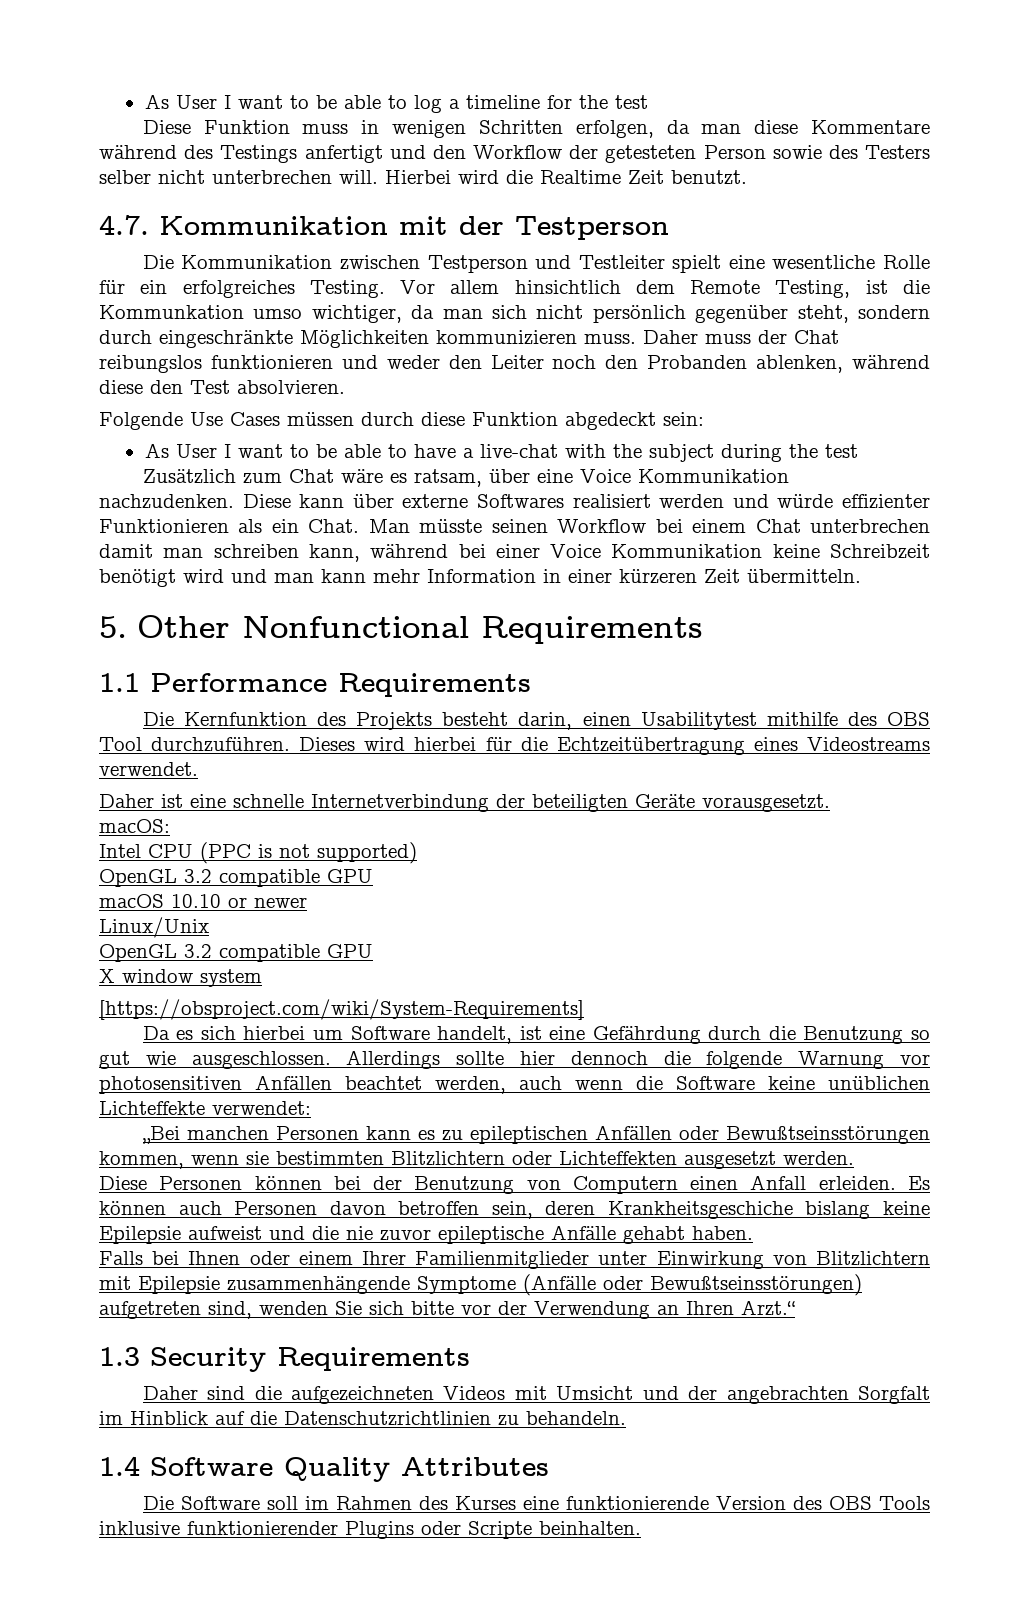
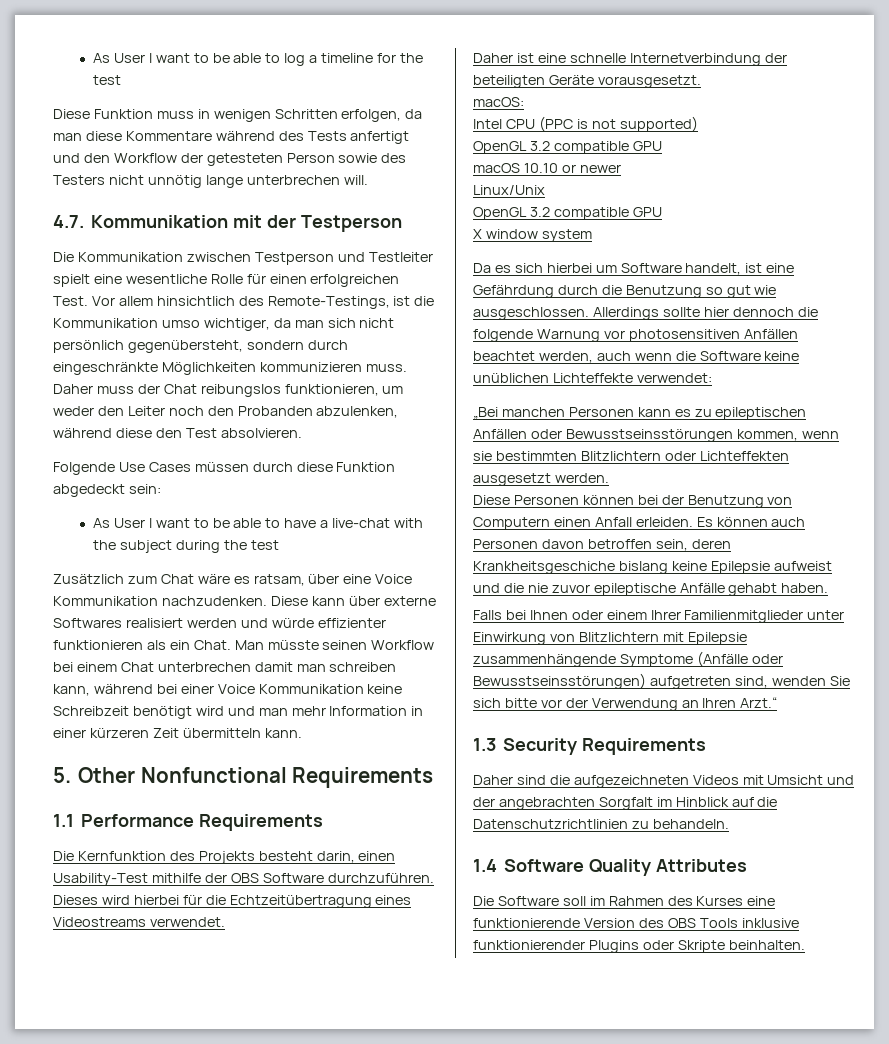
- Diese Funktion muss in wenigen Schritten erfolgen, da man diese Kommentare während des Testings anfertigt und den Workflow der getesteten Person sowie des Testers selber nicht unterbrechen will. Hierbei wird die Realtime Zeit benutzt.
+ Diese Funktion muss in wenigen Schritten erfolgen, da man diese Kommentare während des Tests anfertigt und den Workflow der getesteten Person sowie des Testers nicht unnötig lange unterbrechen will.
- Die Kommunikation zwischen Testperson und Testleiter spielt eine wesentliche Rolle für ein erfolgreiches Testing. Vor allem hinsichtlich dem Remote Testing, ist die Kommunkation umso wichtiger, da man sich nicht persönlich gegenüber steht, sondern durch eingeschränkte Möglichkeiten kommunizieren muss.
+ Die Kommunikation zwischen Testperson und Testleiter spielt eine wesentliche Rolle für einen erfolgreichen Test. Vor allem hinsichtlich des Remote-Testings, ist die Kommunikation umso wichtiger, da man sich nicht persönlich gegenübersteht, sondern durch eingeschränkte Möglichkeiten kommunizieren muss.
- Daher muss der Chat reibungslos funktionieren und weder den Leiter noch den Probanden ablenken, während diese den Test absolvieren.
+ Daher muss der Chat reibungslos funktionieren, um weder den Leiter noch den Probanden abzulenken, während diese den Test absolvieren.
- Diese kann über externe Softwares realisiert werden und würde effizienter Funktionieren als ein Chat.
+ Diese kann über externe Softwares realisiert werden und würde effizienter funktionieren als ein Chat.
- Man müsste seinen Workflow bei einem Chat unterbrechen damit man schreiben kann, während bei einer Voice Kommunikation keine Schreibzeit benötigt wird und man kann mehr Information in einer kürzeren Zeit übermitteln.
+ Man müsste seinen Workflow bei einem Chat unterbrechen damit man schreiben kann, während bei einer Voice Kommunikation keine Schreibzeit benötigt wird und man mehr Information in einer kürzeren Zeit übermitteln kann.
- Die Kernfunktion des Projekts besteht darin, einen Usabilitytest mithilfe des OBS Tool durchzuführen.
+ Die Kernfunktion des Projekts besteht darin, einen Usability-Test mithilfe der OBS Software durchzuführen.
- [https://obsproject.com/wiki/System-Requirements]
- „Bei manchen Personen kann es zu epileptischen Anfällen oder Bewußtseinsstörungen kommen, wenn sie bestimmten Blitzlichtern oder Lichteffekten ausgesetzt werden.
+ „Bei manchen Personen kann es zu epileptischen Anfällen oder Bewusstseinsstörungen kommen, wenn sie bestimmten Blitzlichtern oder Lichteffekten ausgesetzt werden.
- Falls bei Ihnen oder einem Ihrer Familienmitglieder unter Einwirkung von Blitzlichtern mit Epilepsie zusammenhängende Symptome (Anfälle oder Bewußtseinsstörungen) aufgetreten sind, wenden Sie sich bitte vor der Verwendung an Ihren Arzt.“
+ Falls bei Ihnen oder einem Ihrer Familienmitglieder unter Einwirkung von Blitzlichtern mit Epilepsie zusammenhängende Symptome (Anfälle oder Bewusstseinsstörungen) aufgetreten sind, wenden Sie sich bitte vor der Verwendung an Ihren Arzt.“
- Die Software soll im Rahmen des Kurses eine funktionierende Version des OBS Tools inklusive funktionierender Plugins oder Scripte beinhalten.
+ Die Software soll im Rahmen des Kurses eine funktionierende Version des OBS Tools inklusive funktionierender Plugins oder Skripte beinhalten.

